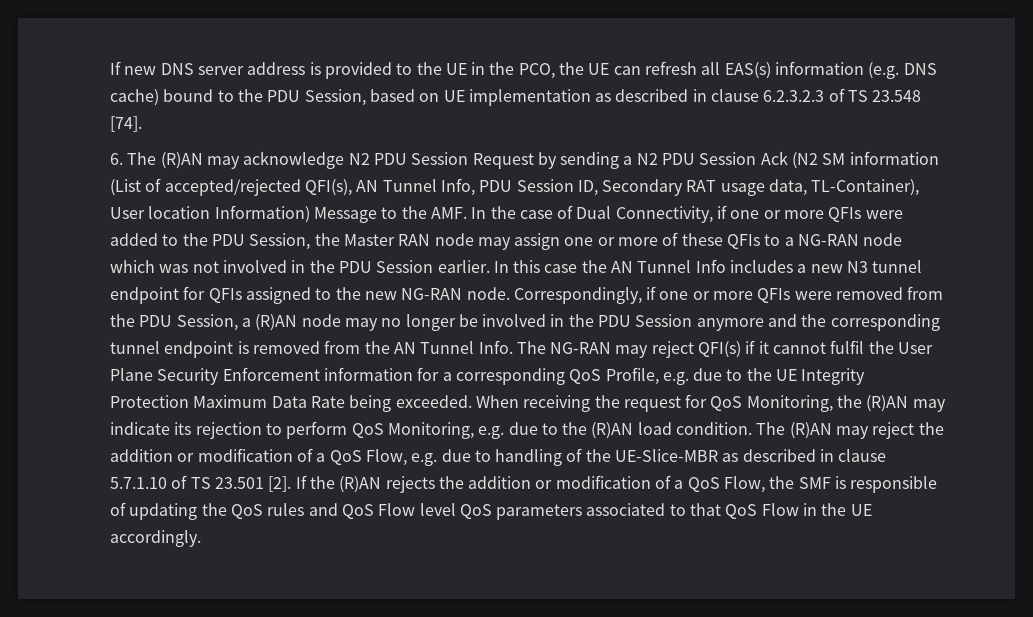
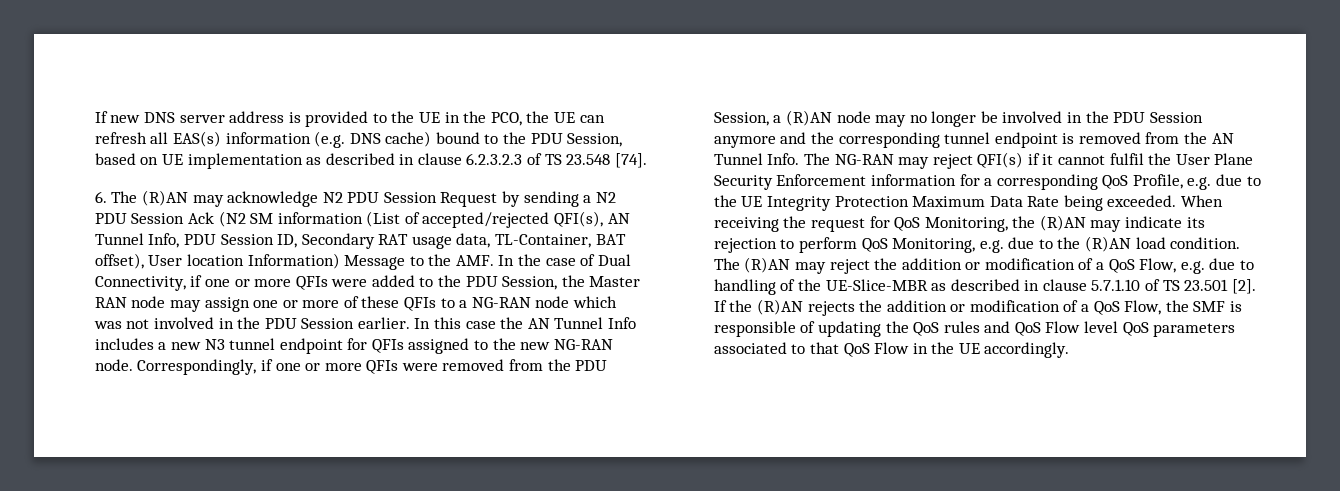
- 6. The (R)AN may acknowledge N2 PDU Session Request by sending a N2 PDU Session Ack (N2 SM information (List of accepted/rejected QFI(s), AN Tunnel Info, PDU Session ID, Secondary RAT usage data, TL-Container), User location Information) Message to the AMF. In the case of Dual Connectivity, if one or more QFIs were added to the PDU Session, the Master RAN node may assign one or more of these QFIs to a NG-RAN node which was not involved in the PDU Session earlier.
+ 6. The (R)AN may acknowledge N2 PDU Session Request by sending a N2 PDU Session Ack (N2 SM information (List of accepted/rejected QFI(s), AN Tunnel Info, PDU Session ID, Secondary RAT usage data, TL-Container, BAT offset), User location Information) Message to the AMF. In the case of Dual Connectivity, if one or more QFIs were added to the PDU Session, the Master RAN node may assign one or more of these QFIs to a NG-RAN node which was not involved in the PDU Session earlier.

